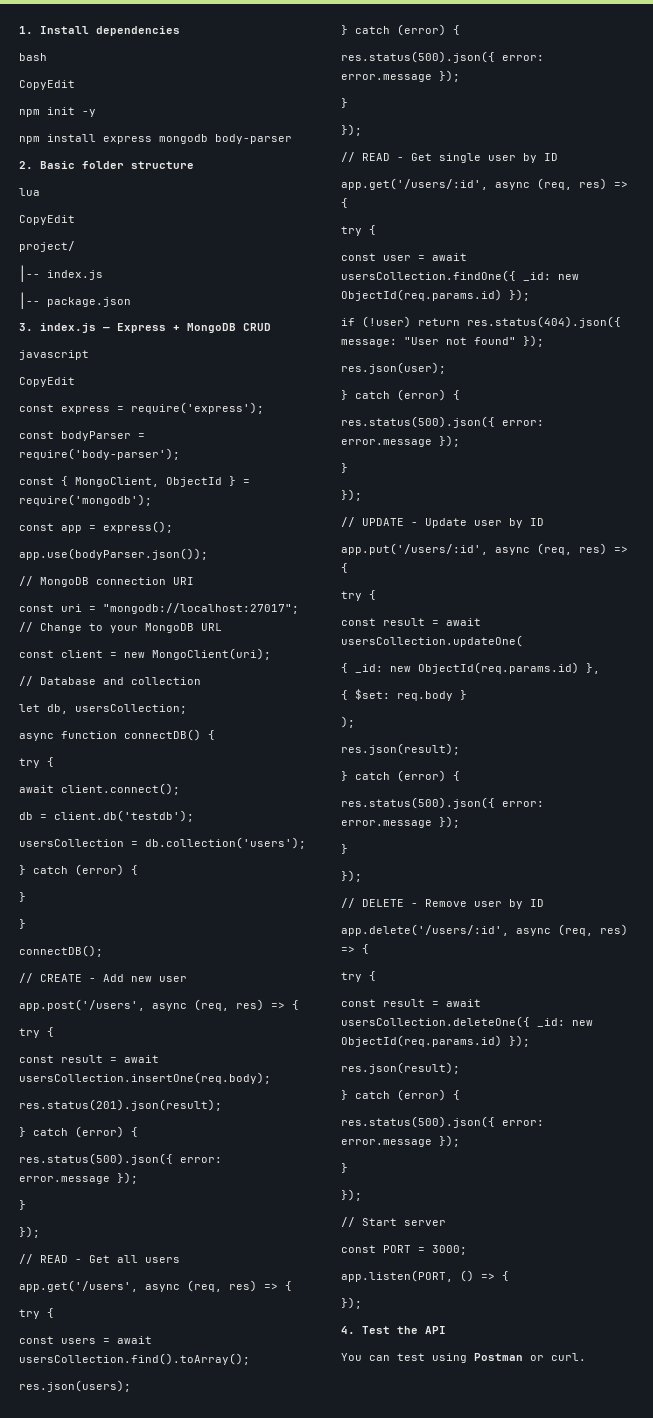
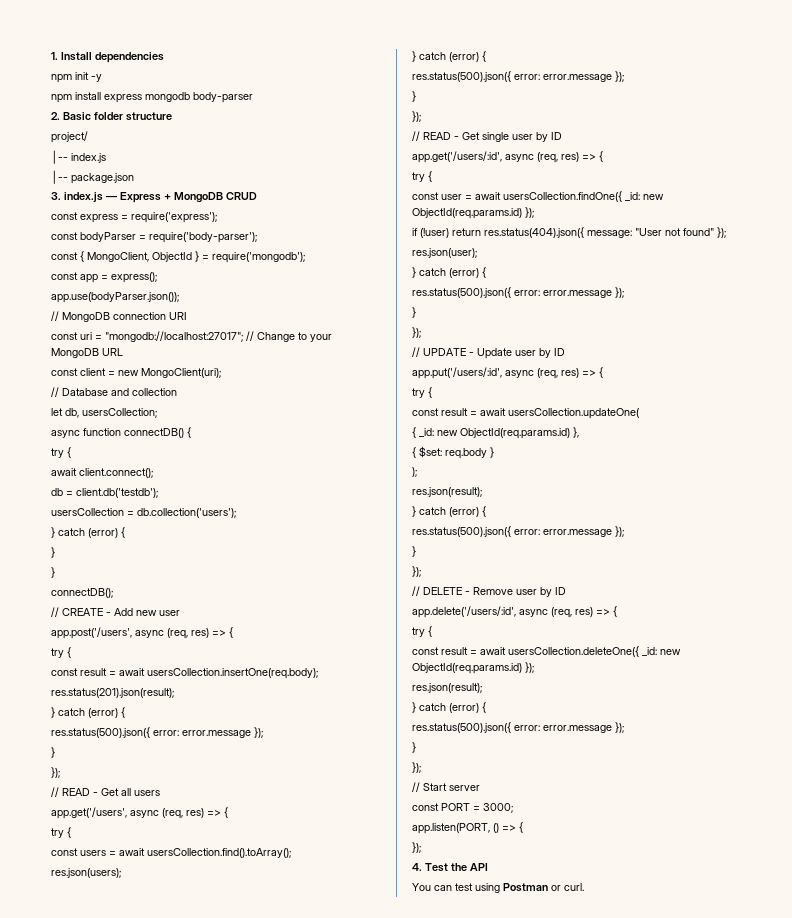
- bash
- CopyEdit
- lua
- CopyEdit
- javascript
- CopyEdit

